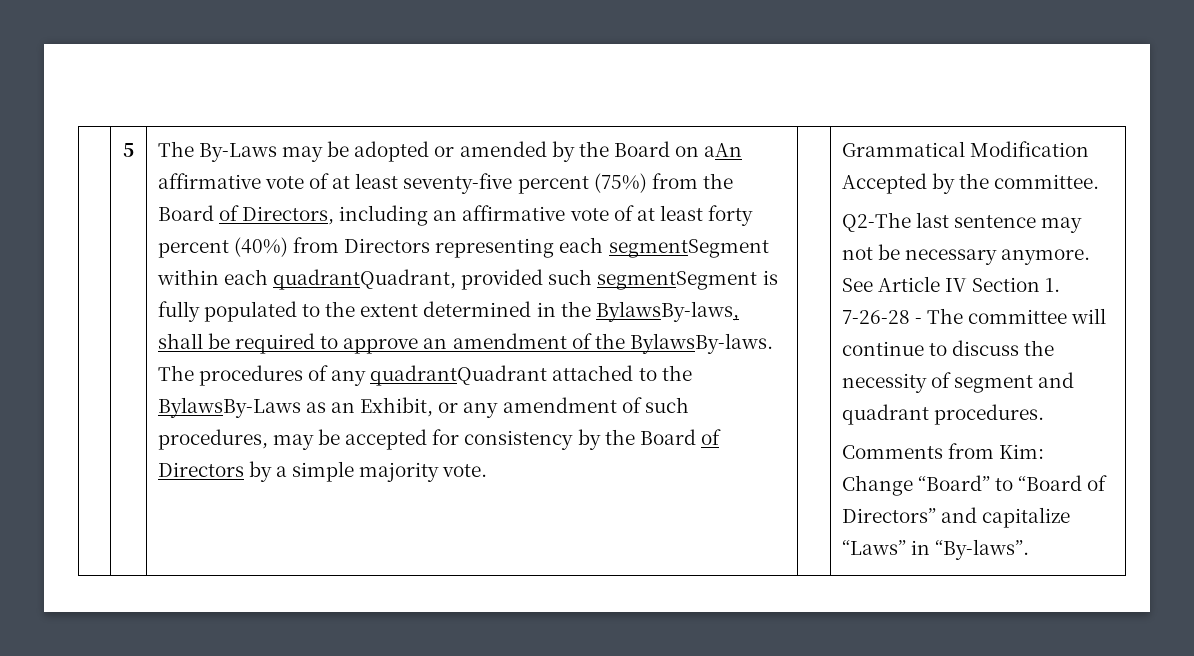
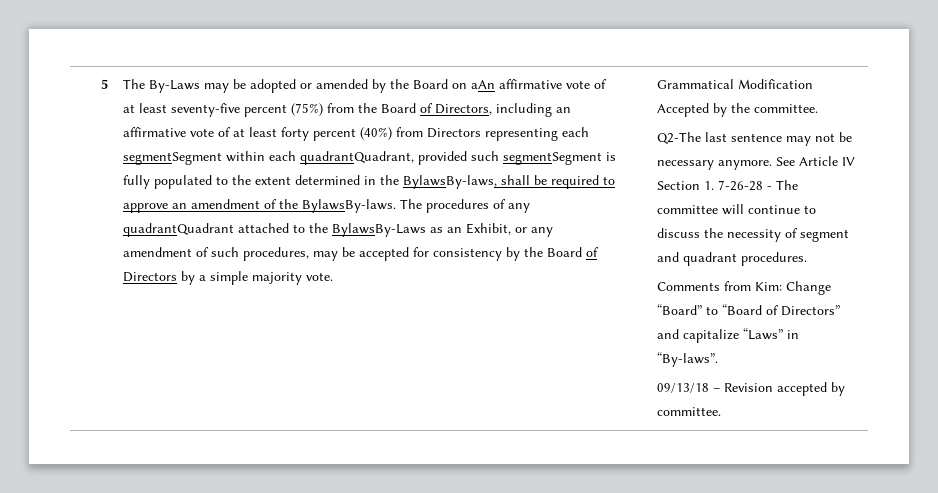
+ 09/13/18 – Revision accepted by committee.

